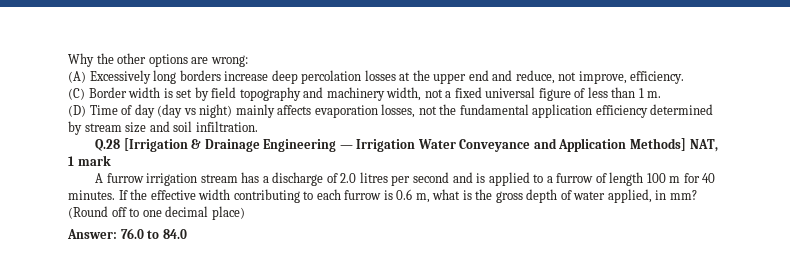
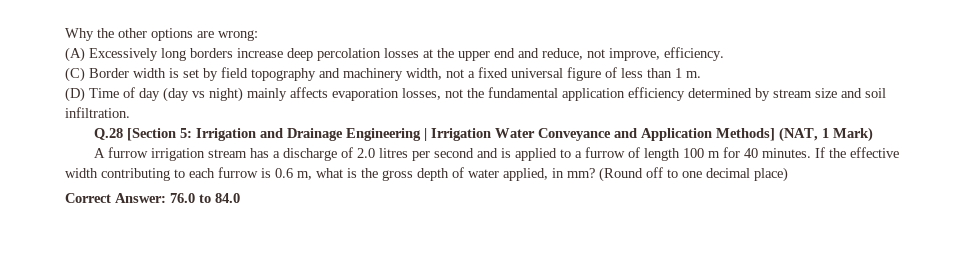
- Q.28 [Irrigation & Drainage Engineering — Irrigation Water Conveyance and Application Methods] NAT, 1 mark
+ Q.28 [Section 5: Irrigation and Drainage Engineering | Irrigation Water Conveyance and Application Methods] (NAT, 1 Mark)
- Answer: 76.0 to 84.0
+ Correct Answer: 76.0 to 84.0

